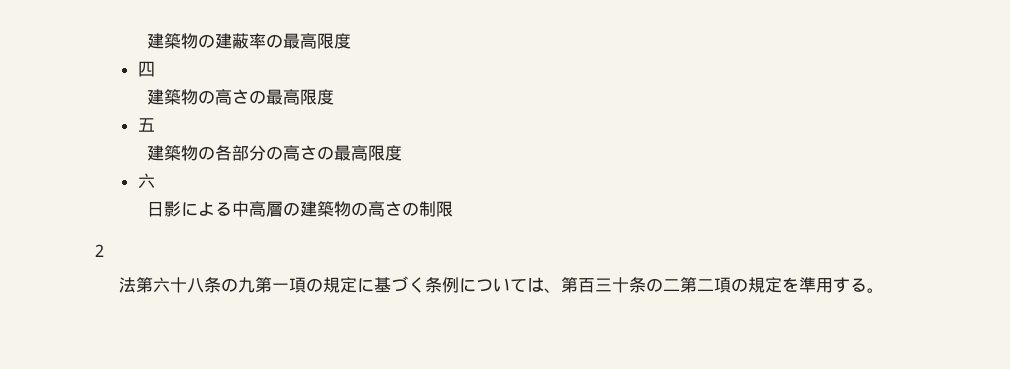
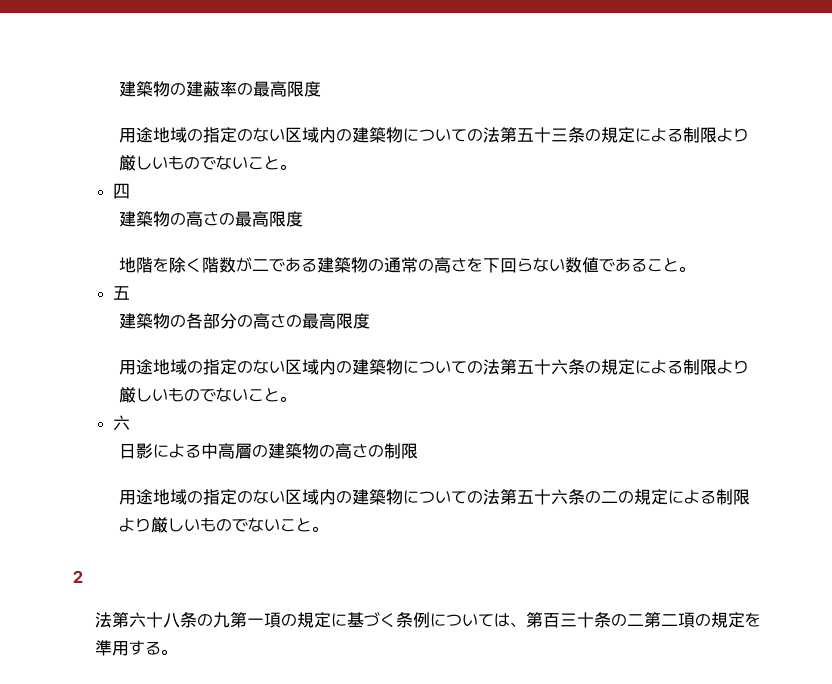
+ 用途地域の指定のない区域内の建築物についての法第五十三条の規定による制限より厳しいものでないこと。
+ 地階を除く階数が二である建築物の通常の高さを下回らない数値であること。
+ 用途地域の指定のない区域内の建築物についての法第五十六条の規定による制限より厳しいものでないこと。
+ 用途地域の指定のない区域内の建築物についての法第五十六条の二の規定による制限より厳しいものでないこと。

